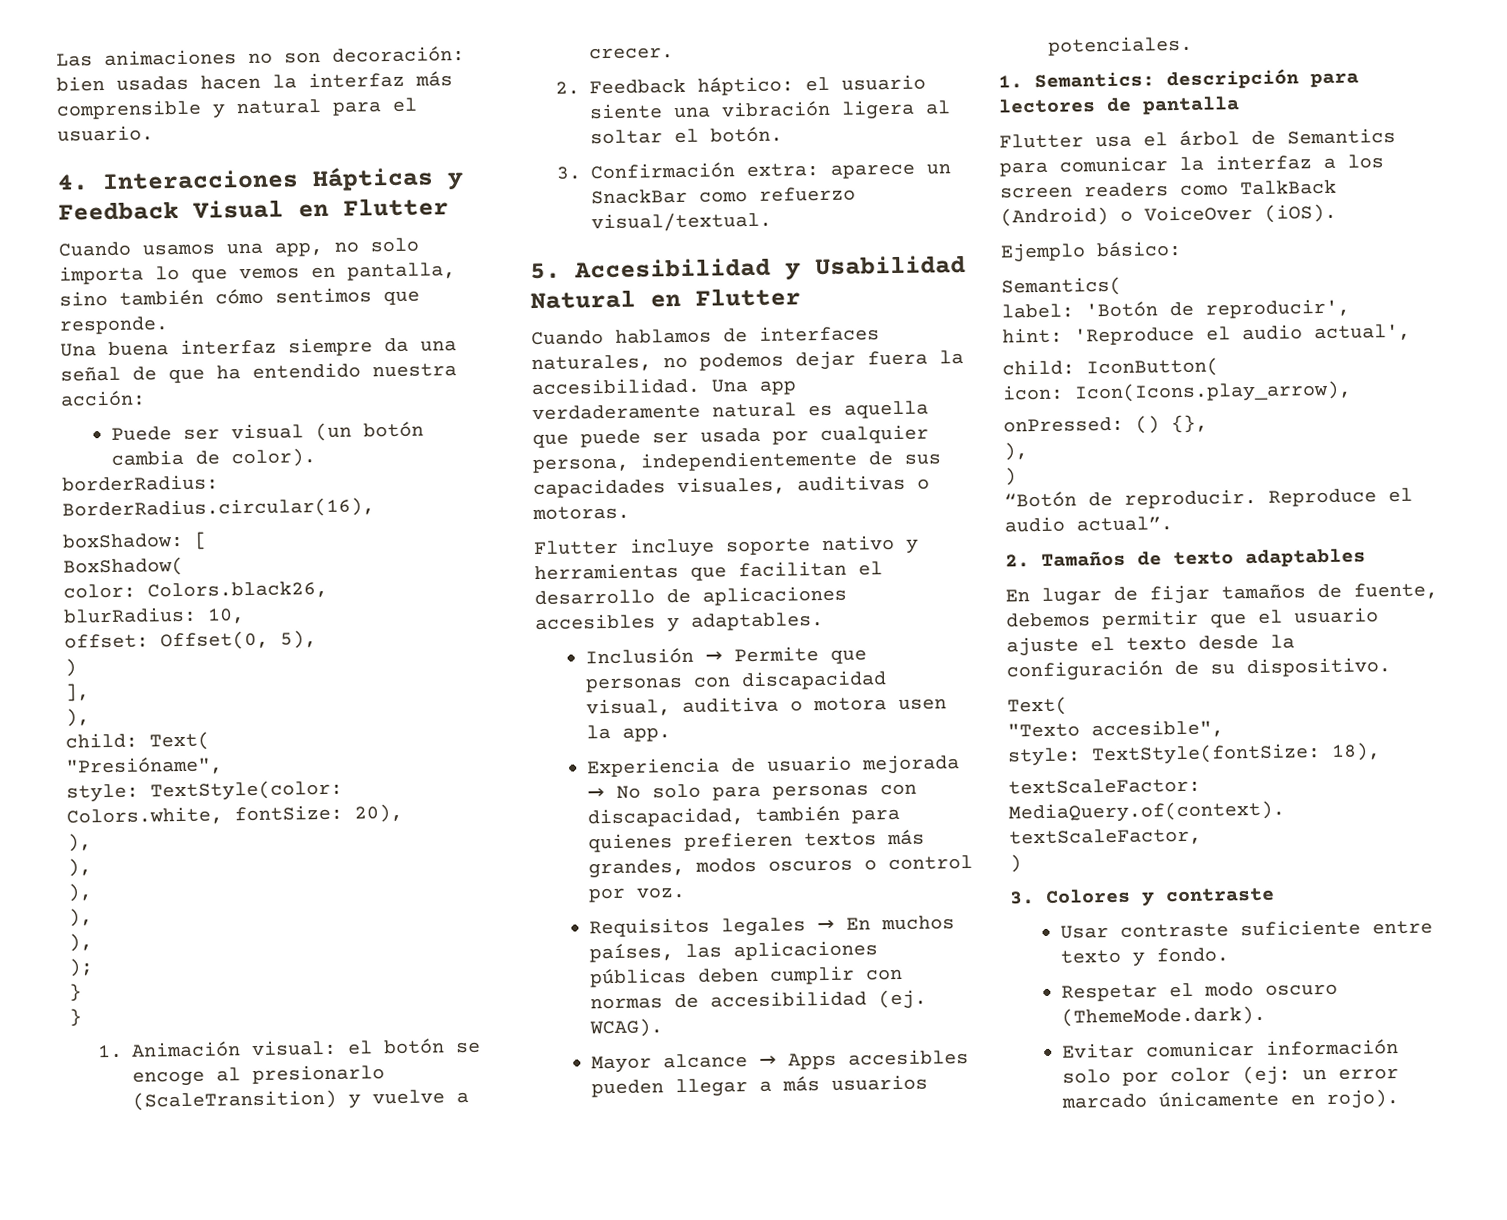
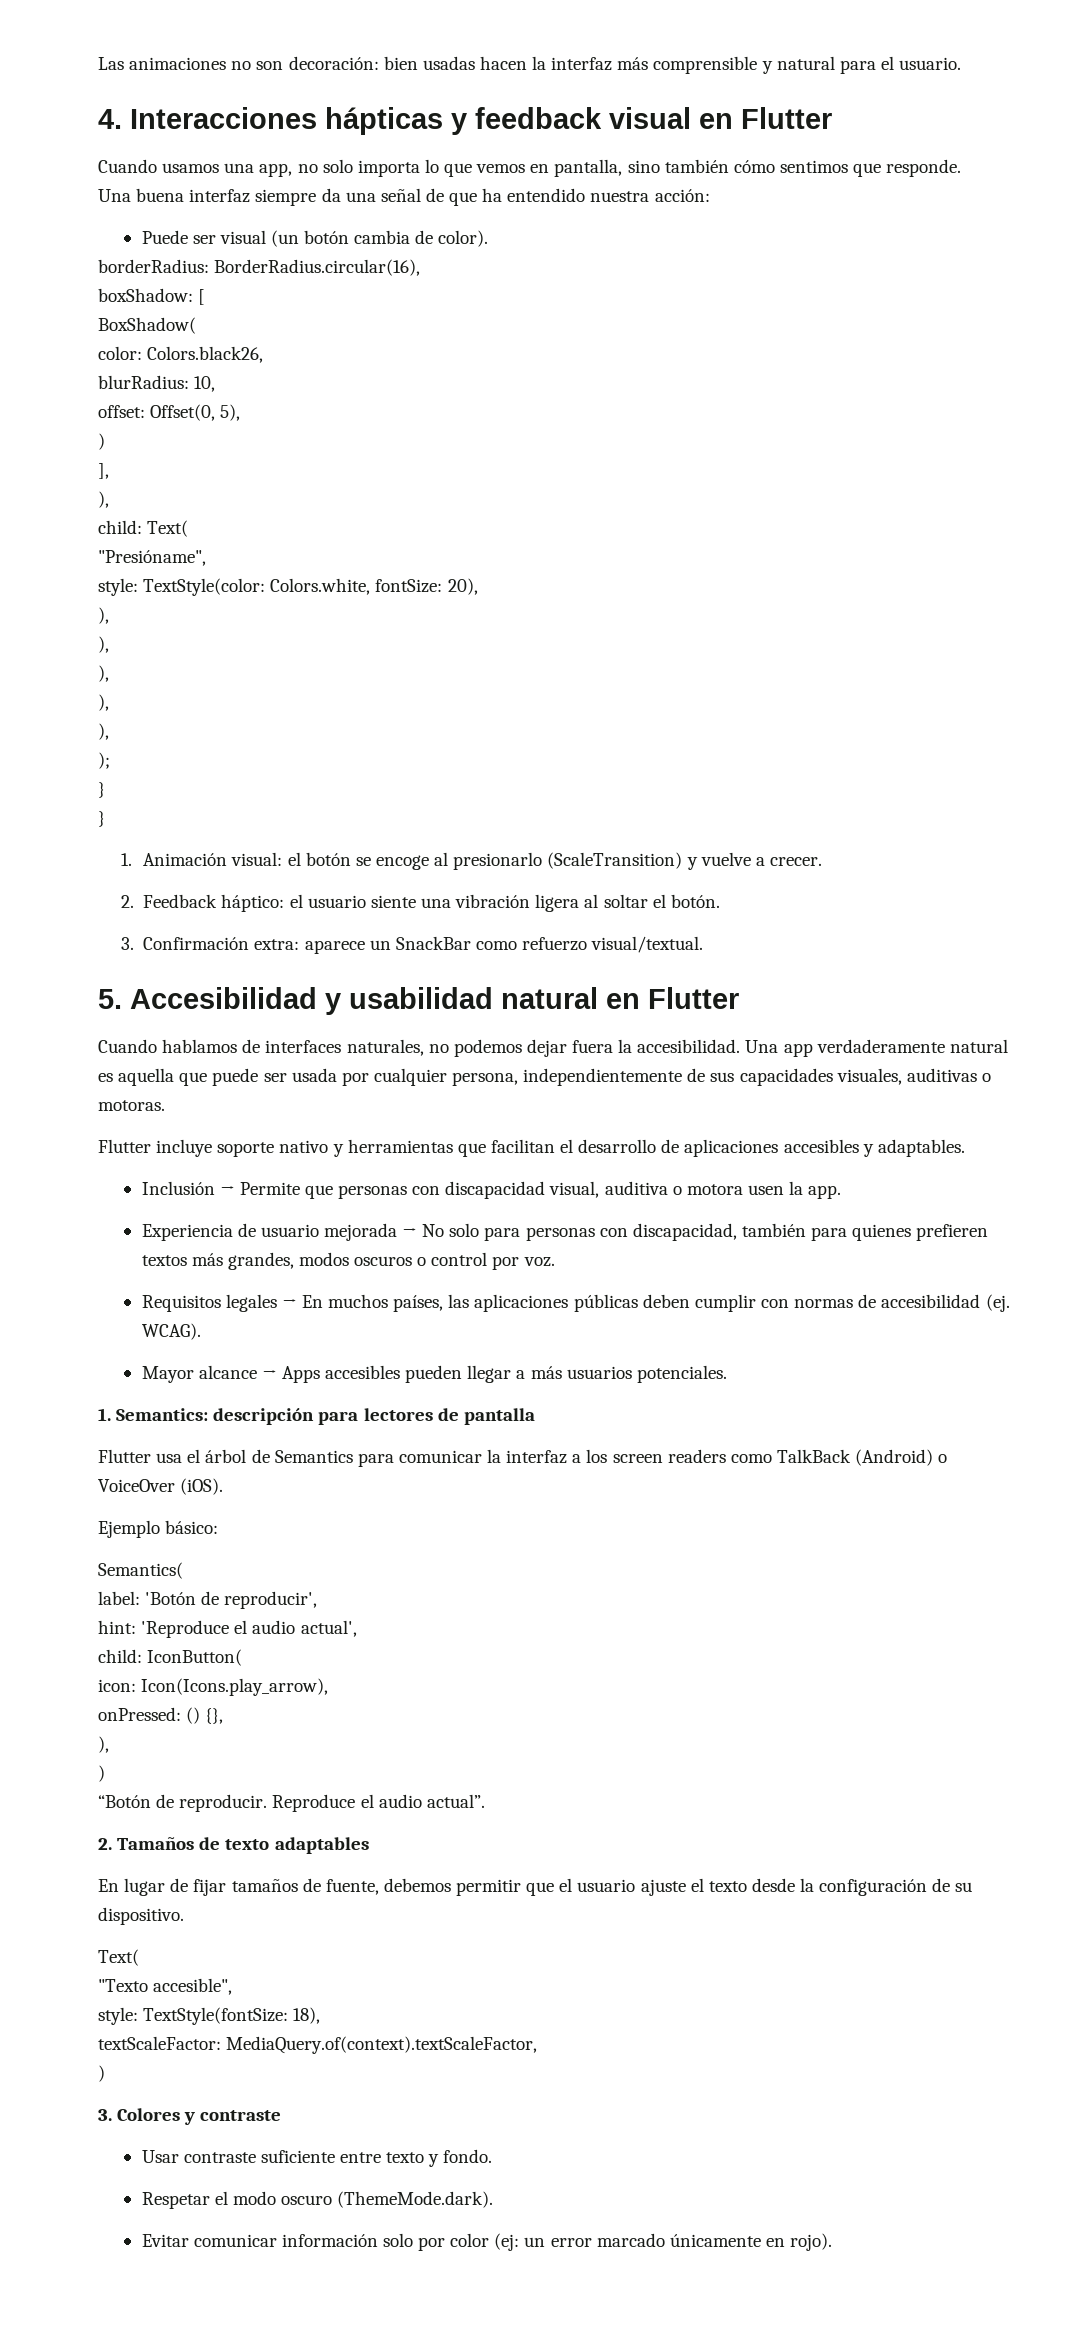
- 4. Interacciones Hápticas y Feedback Visual en Flutter
+ 4. Interacciones hápticas y feedback visual en Flutter
- 5. Accesibilidad y Usabilidad Natural en Flutter
+ 5. Accesibilidad y usabilidad natural en Flutter

